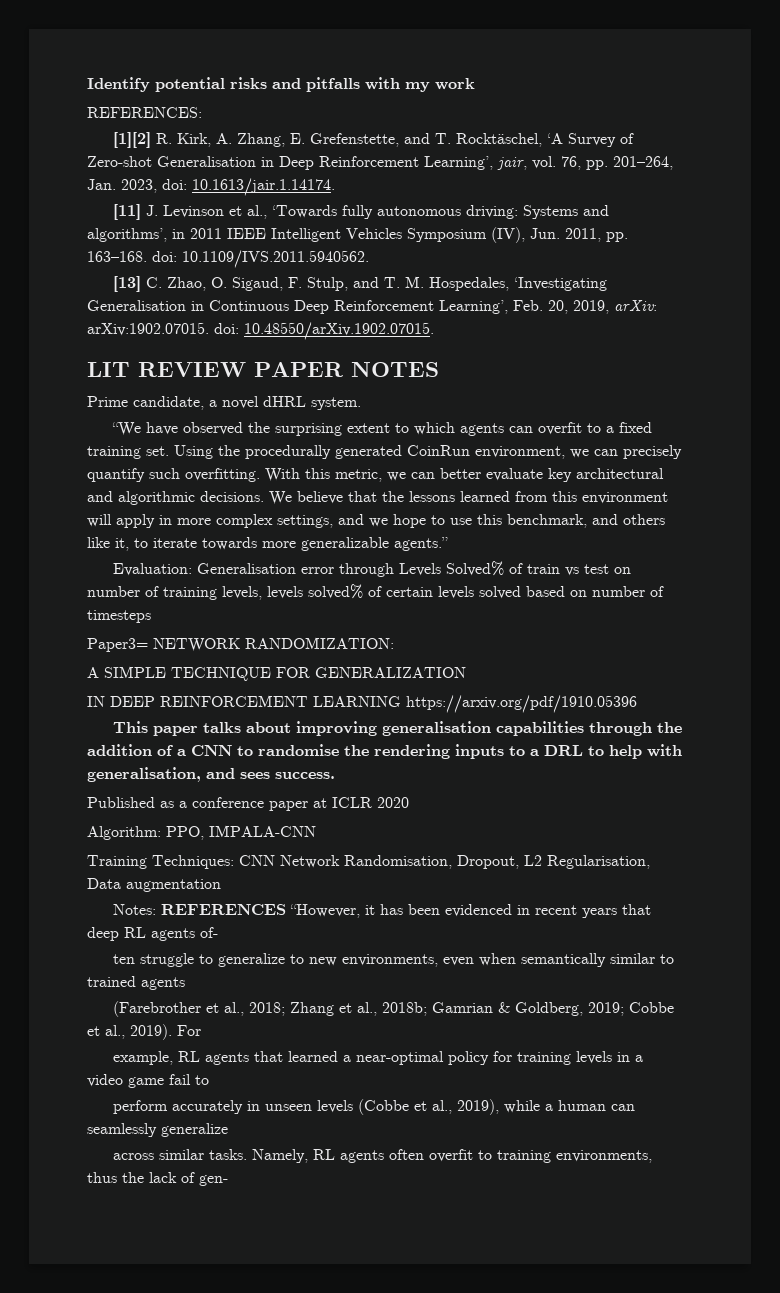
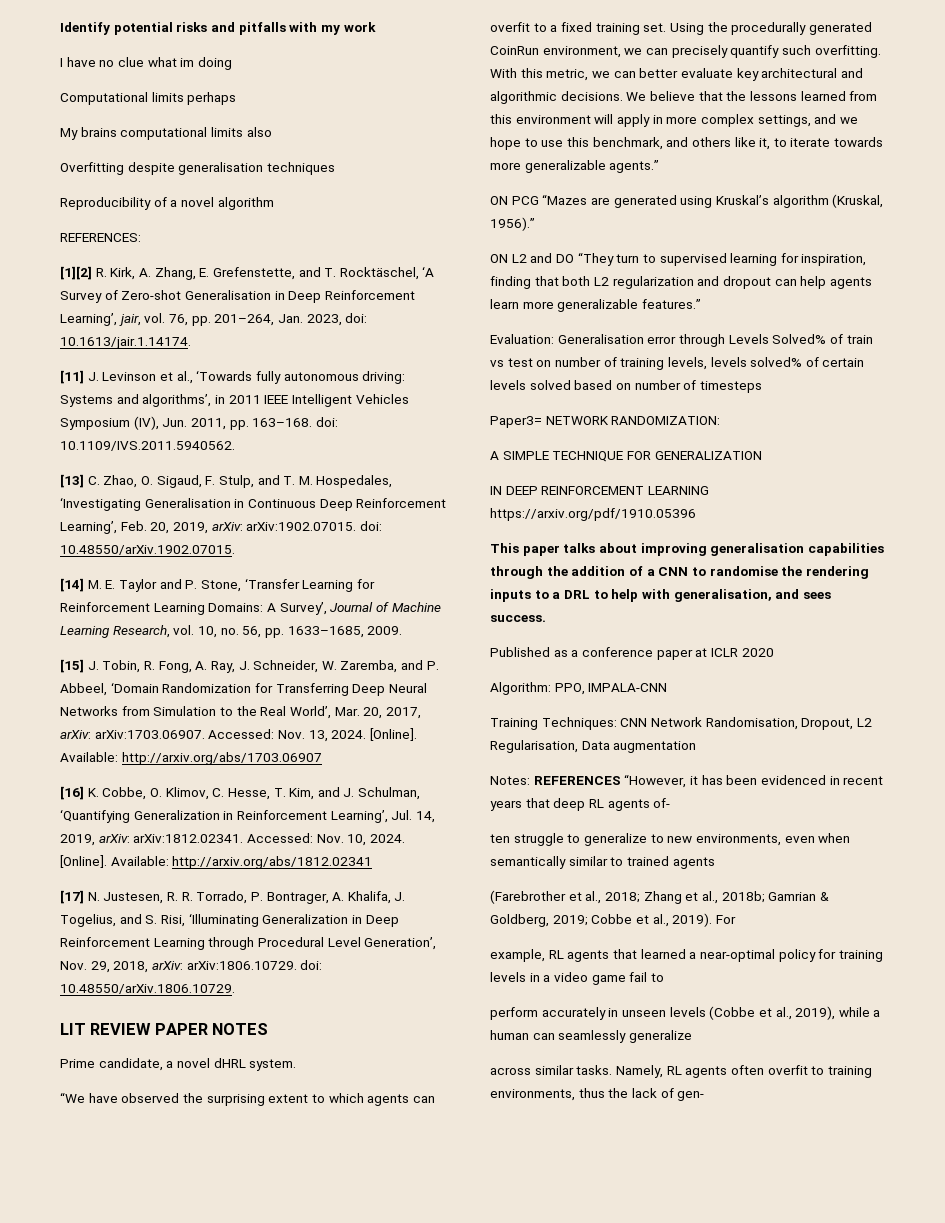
+ I have no clue what im doing
+ Computational limits perhaps
+ My brains computational limits also
+ Overfitting despite generalisation techniques
+ Reproducibility of a novel algorithm
+ [14] M. E. Taylor and P. Stone, ‘Transfer Learning for Reinforcement Learning Domains: A Survey’, Journal of Machine Learning Research, vol. 10, no. 56, pp. 1633–1685, 2009.
+ [15] J. Tobin, R. Fong, A. Ray, J. Schneider, W. Zaremba, and P. Abbeel, ‘Domain Randomization for Transferring Deep Neural Networks from Simulation to the Real World’, Mar. 20, 2017, arXiv: arXiv:1703.06907. Accessed: Nov. 13, 2024. [Online]. Available: http://arxiv.org/abs/1703.06907
+ [16] K. Cobbe, O. Klimov, C. Hesse, T. Kim, and J. Schulman, ‘Quantifying Generalization in Reinforcement Learning’, Jul. 14, 2019, arXiv: arXiv:1812.02341. Accessed: Nov. 10, 2024. [Online]. Available: http://arxiv.org/abs/1812.02341
+ [17] N. Justesen, R. R. Torrado, P. Bontrager, A. Khalifa, J. Togelius, and S. Risi, ‘Illuminating Generalization in Deep Reinforcement Learning through Procedural Level Generation’, Nov. 29, 2018, arXiv: arXiv:1806.10729. doi: 10.48550/arXiv.1806.10729.
+ ON PCG “Mazes are generated using Kruskal’s algorithm (Kruskal, 1956).”
+ ON L2 and DO “They turn to supervised learning for inspiration, finding that both L2 regularization and dropout can help agents learn more generalizable features.”

